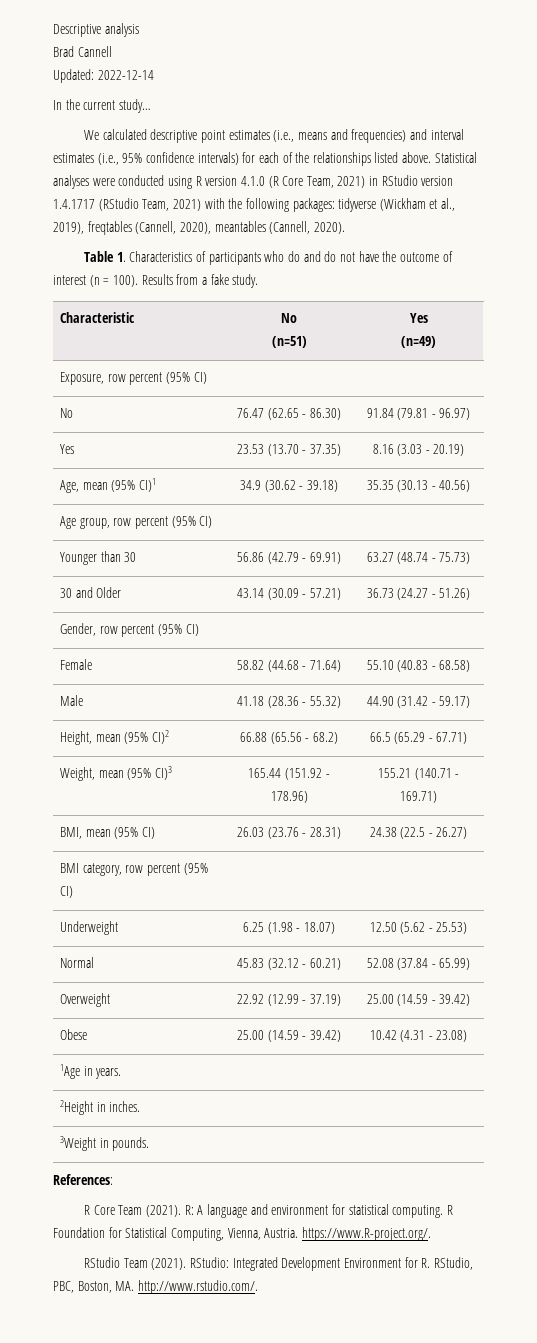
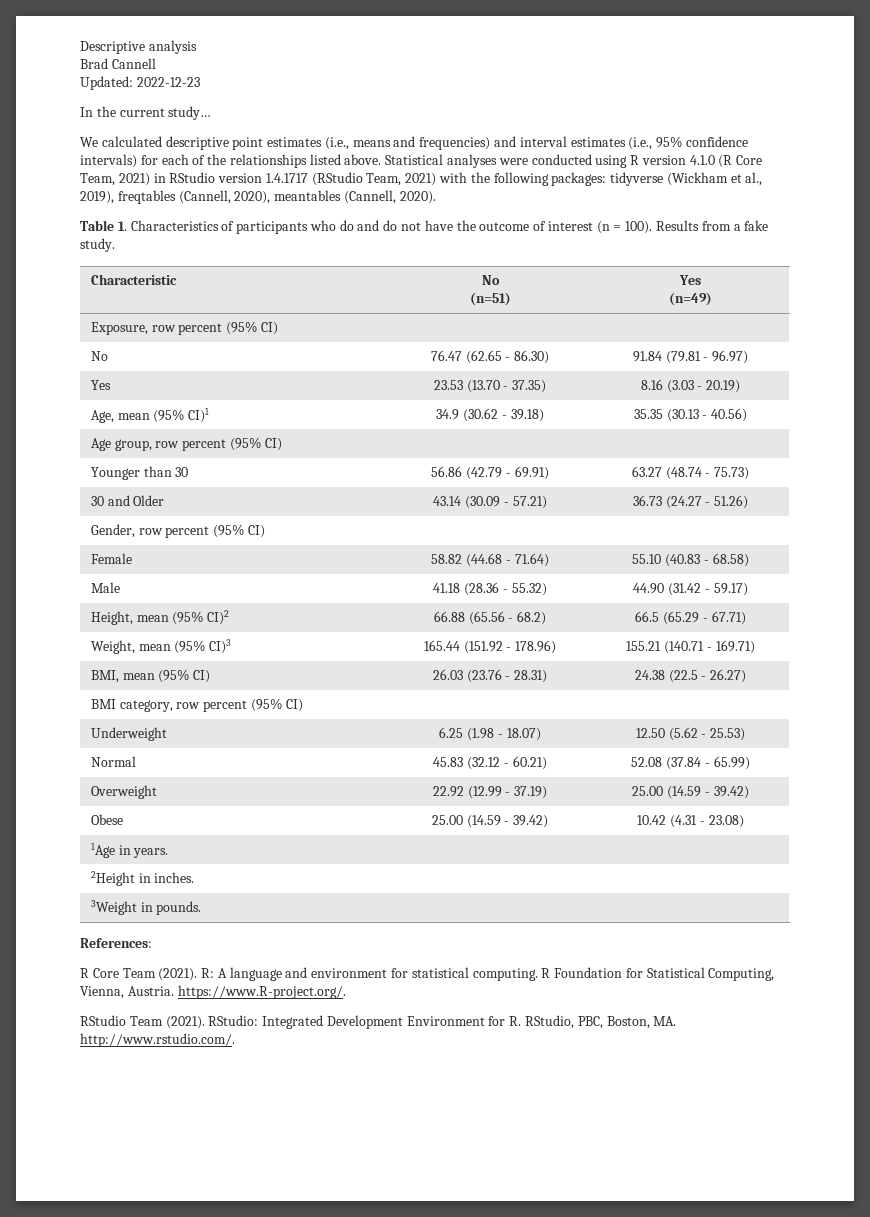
- Updated: 2022-12-14
+ Updated: 2022-12-23

